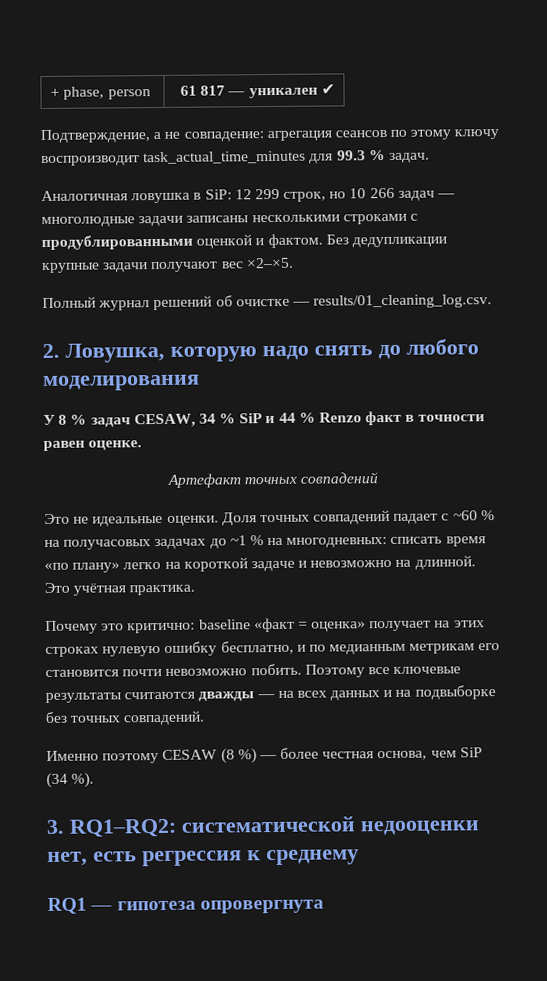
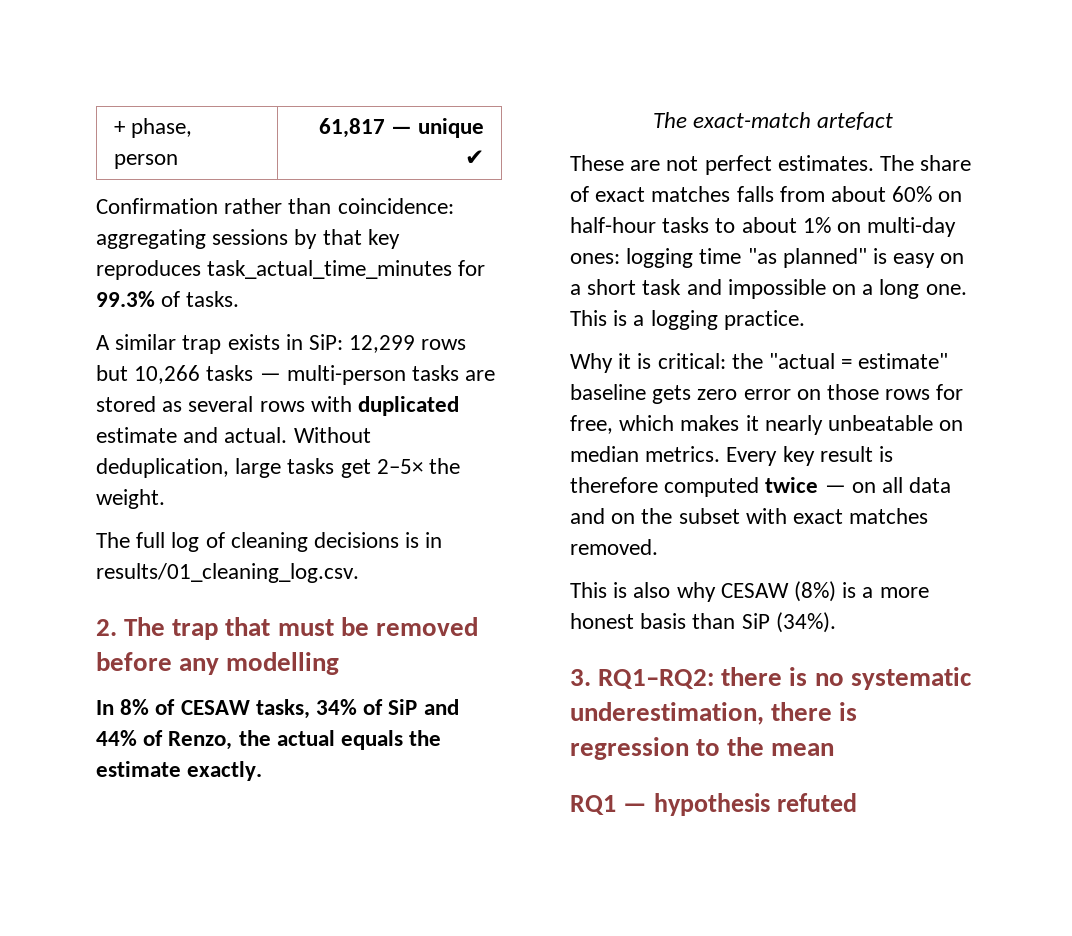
- + phase, person | 61 817 — уникален ✔
- Подтверждение, а не совпадение: агрегация сеансов по этому ключу воспроизводит task_actual_time_minutes для 99.3 % задач.
- Аналогичная ловушка в SiP: 12 299 строк, но 10 266 задач — многолюдные задачи записаны несколькими строками с продублированными оценкой и фактом. Без дедупликации крупные задачи получают вес ×2–×5.
- Полный журнал решений об очистке — results/01_cleaning_log.csv.
- 2. Ловушка, которую надо снять до любого моделирования
- У 8 % задач CESAW, 34 % SiP и 44 % Renzo факт в точности равен оценке.
- Артефакт точных совпадений
- Это не идеальные оценки. Доля точных совпадений падает с ~60 % на получасовых задачах до ~1 % на многодневных: списать время «по плану» легко на короткой задаче и невозможно на длинной. Это учётная практика.
- Почему это критично: baseline «факт = оценка» получает на этих строках нулевую ошибку бесплатно, и по медианным метрикам его становится почти невозможно побить. Поэтому все ключевые результаты считаются дважды — на всех данных и на подвыборке без точных совпадений.
- Именно поэтому CESAW (8 %) — более честная основа, чем SiP (34 %).
- 3. RQ1–RQ2: систематической недооценки нет, есть регрессия к среднему
+ + phase, person | 61,817 — unique ✔
+ Confirmation rather than coincidence: aggregating sessions by that key reproduces task_actual_time_minutes for 99.3% of tasks.
+ A similar trap exists in SiP: 12,299 rows but 10,266 tasks — multi-person tasks are stored as several rows with duplicated estimate and actual. Without deduplication, large tasks get 2–5× the weight.
+ The full log of cleaning decisions is in results/01_cleaning_log.csv.
+ 2. The trap that must be removed before any modelling
+ In 8% of CESAW tasks, 34% of SiP and 44% of Renzo, the actual equals the estimate exactly.
+ The exact-match artefact
+ These are not perfect estimates. The share of exact matches falls from about 60% on half-hour tasks to about 1% on multi-day ones: logging time "as planned" is easy on a short task and impossible on a long one. This is a logging practice.
+ Why it is critical: the "actual = estimate" baseline gets zero error on those rows for free, which makes it nearly unbeatable on median metrics. Every key result is therefore computed twice — on all data and on the subset with exact matches removed.
+ This is also why CESAW (8%) is a more honest basis than SiP (34%).
+ 3. RQ1–RQ2: there is no systematic underestimation, there is regression to the mean
- RQ1 — гипотеза опровергнута
+ RQ1 — hypothesis refuted

